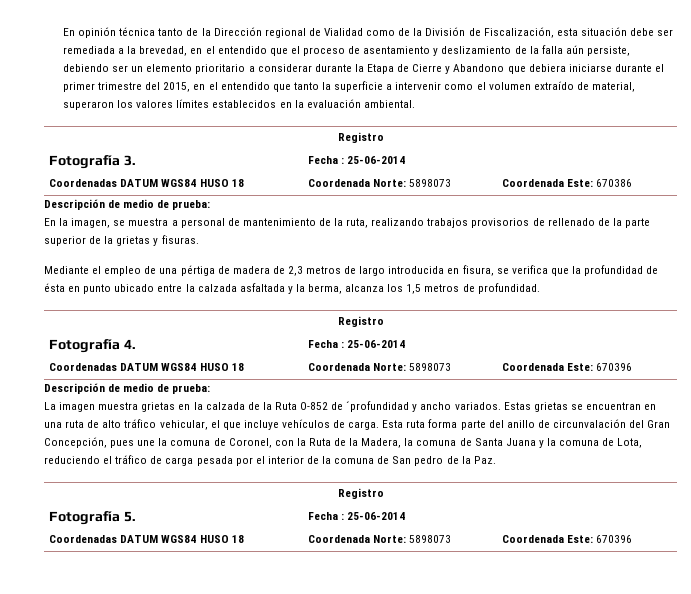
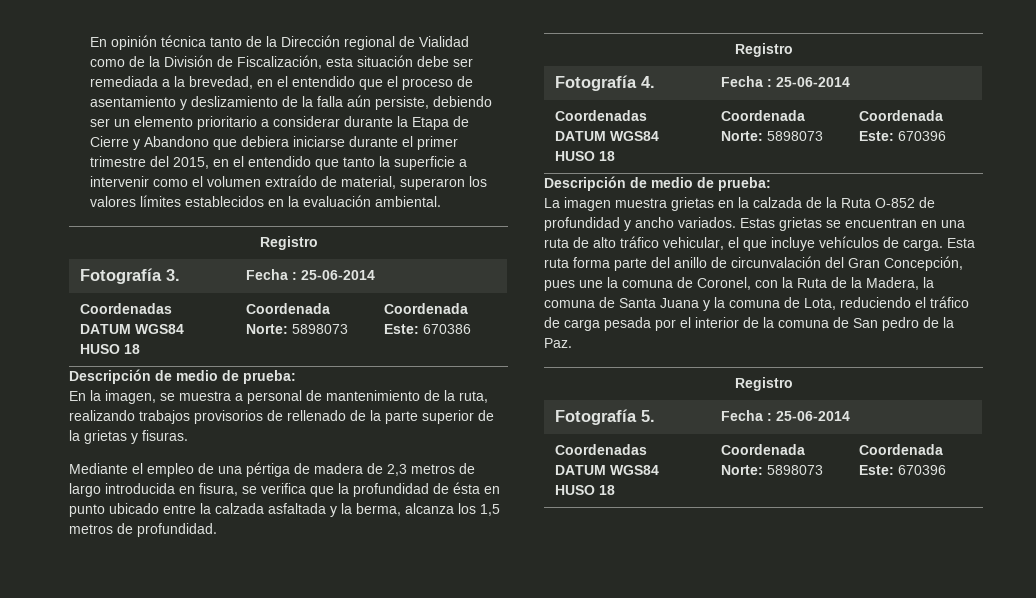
- La imagen muestra grietas en la calzada de la Ruta O-852 de ´profundidad y ancho variados.
+ La imagen muestra grietas en la calzada de la Ruta O-852 de profundidad y ancho variados.

